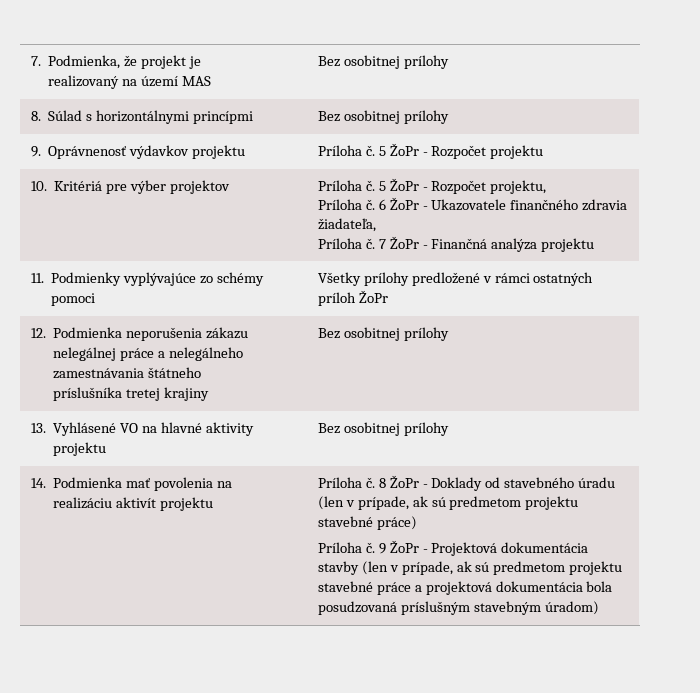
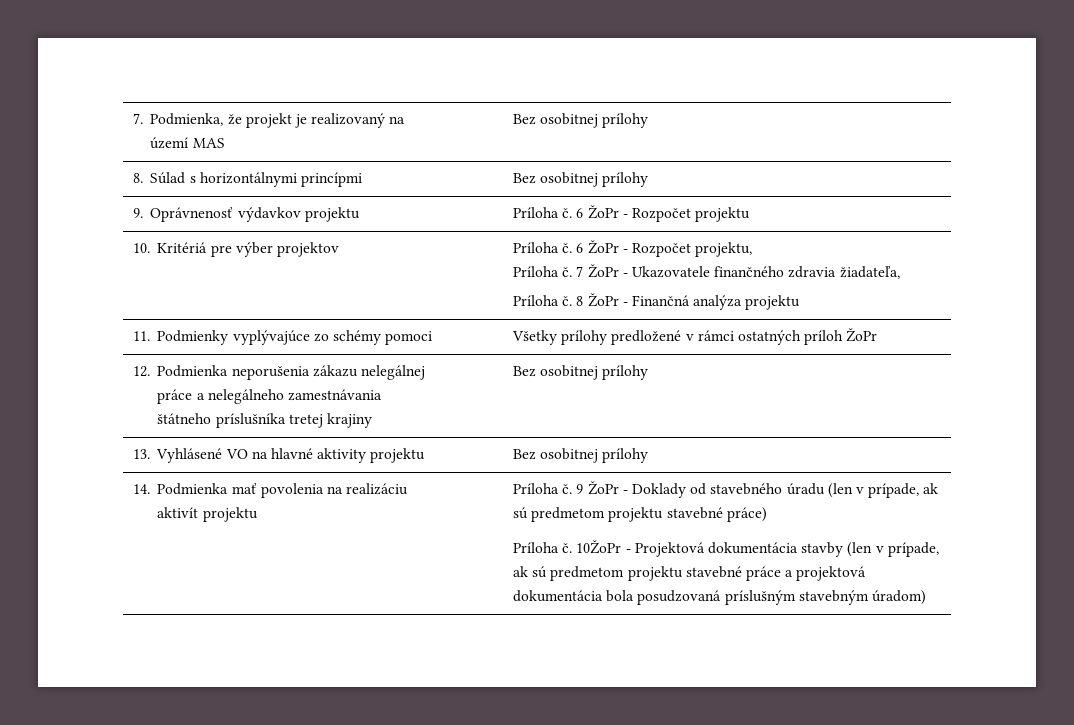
- 9. Oprávnenosť výdavkov projektu | Príloha č. 5 ŽoPr - Rozpočet projektu
+ 9. Oprávnenosť výdavkov projektu | Príloha č. 6 ŽoPr - Rozpočet projektu
- 10. Kritériá pre výber projektov | Príloha č. 5 ŽoPr - Rozpočet projektu,
- Príloha č. 6 ŽoPr - Ukazovatele finančného zdravia žiadateľa,
- Príloha č. 7 ŽoPr - Finančná analýza projektu
+ 10. Kritériá pre výber projektov | Príloha č. 6 ŽoPr - Rozpočet projektu,
+ Príloha č. 7 ŽoPr - Ukazovatele finančného zdravia žiadateľa,
+ Príloha č. 8 ŽoPr - Finančná analýza projektu
- 8 ŽoPr - Doklady od stavebného úradu (len v prípade, ak sú predmetom projektu stavebné práce)
+ 9 ŽoPr - Doklady od stavebného úradu (len v prípade, ak sú predmetom projektu stavebné práce)
- 9 ŽoPr - Projektová dokumentácia stavby (len v prípade, ak sú predmetom projektu stavebné práce a projektová dokumentácia bola posudzovaná príslušným stavebným úradom)
+ 10ŽoPr - Projektová dokumentácia stavby (len v prípade, ak sú predmetom projektu stavebné práce a projektová dokumentácia bola posudzovaná príslušným stavebným úradom)

